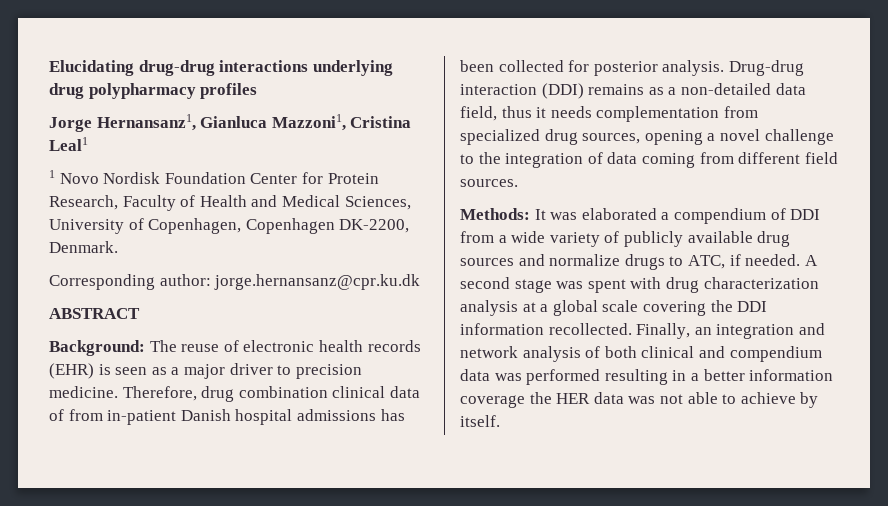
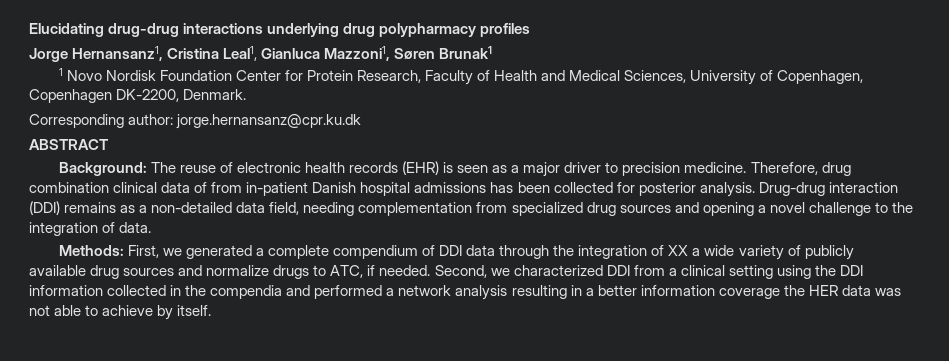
- Jorge Hernansanz1, Gianluca Mazzoni1, Cristina Leal1
+ Jorge Hernansanz1, Cristina Leal1, Gianluca Mazzoni1, Søren Brunak1
- Drug-drug interaction (DDI) remains as a non-detailed data field, thus it needs complementation from specialized drug sources, opening a novel challenge to the integration of data coming from different field sources.
- Methods: It was elaborated a compendium of DDI from a wide variety of publicly available drug sources and normalize drugs to ATC, if needed.
+ Drug-drug interaction (DDI) remains as a non-detailed data field, needing complementation from specialized drug sources and opening a novel challenge to the integration of data.
+ Methods: First, we generated a complete compendium of DDI data through the integration of XX a wide variety of publicly available drug sources and normalize drugs to ATC, if needed.
- A second stage was spent with drug characterization analysis at a global scale covering the DDI information recollected. Finally, an integration and network analysis of both clinical and compendium data was performed resulting in a better information coverage the HER data was not able to achieve by itself.
+ Second, we characterized DDI from a clinical setting using the DDI information collected in the compendia and performed a network analysis resulting in a better information coverage the HER data was not able to achieve by itself.

